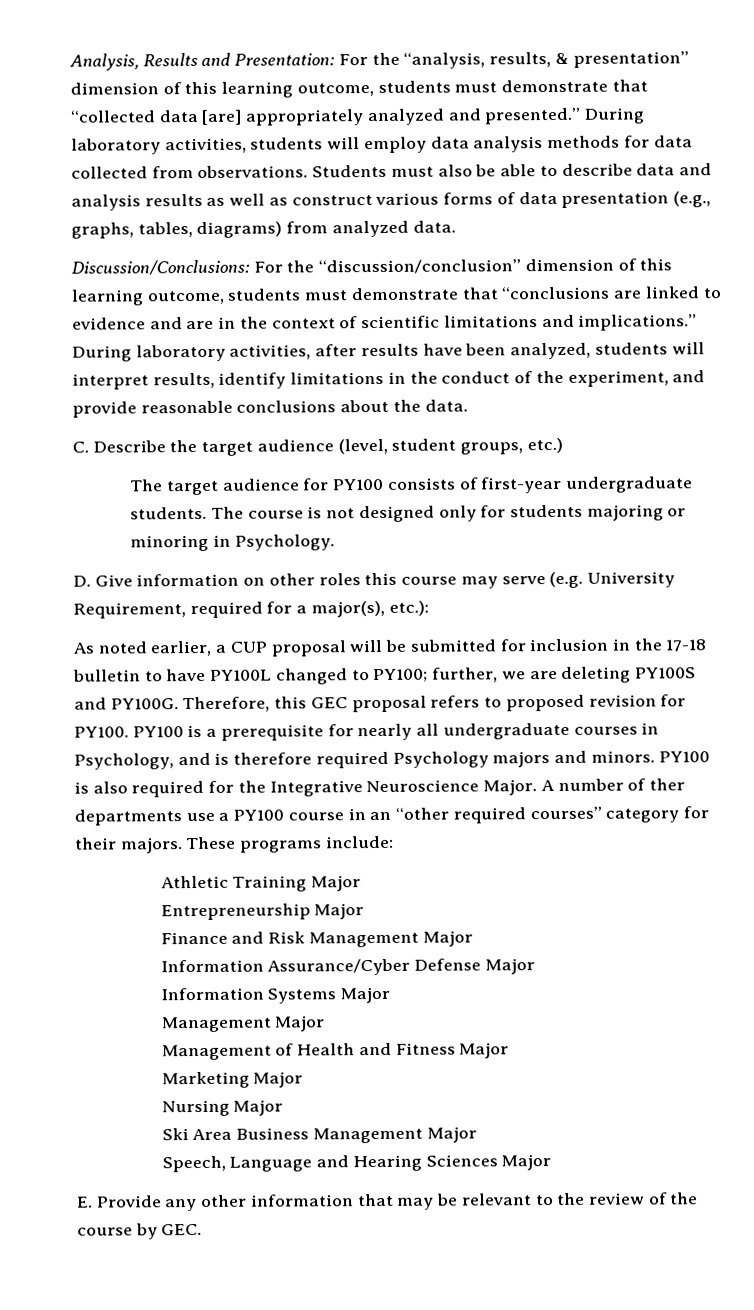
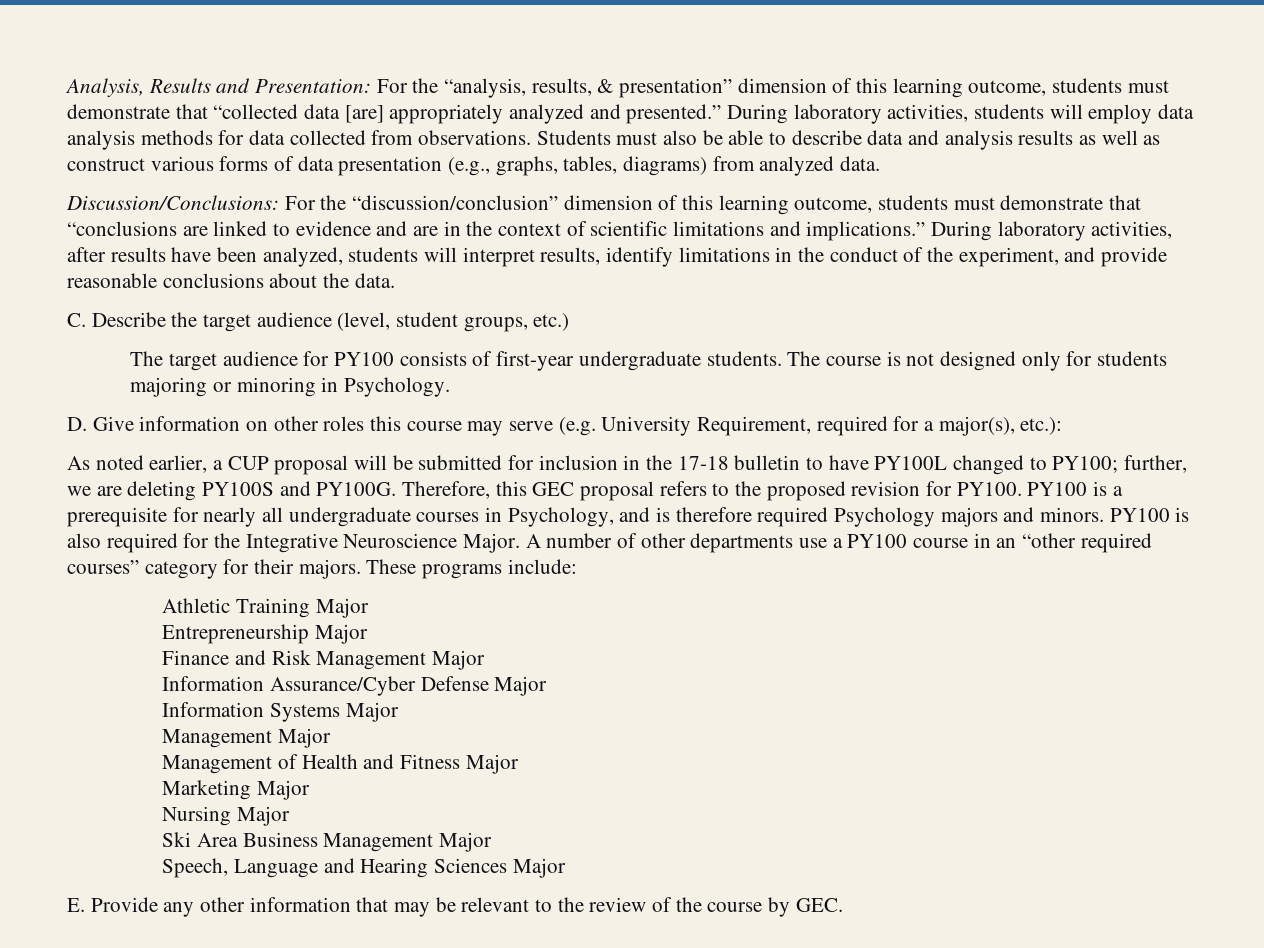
- Therefore, this GEC proposal refers to proposed revision for PY100.
+ Therefore, this GEC proposal refers to the proposed revision for PY100.
- A number of ther departments use a PY100 course in an “other required courses” category for their majors.
+ A number of other departments use a PY100 course in an “other required courses” category for their majors.

